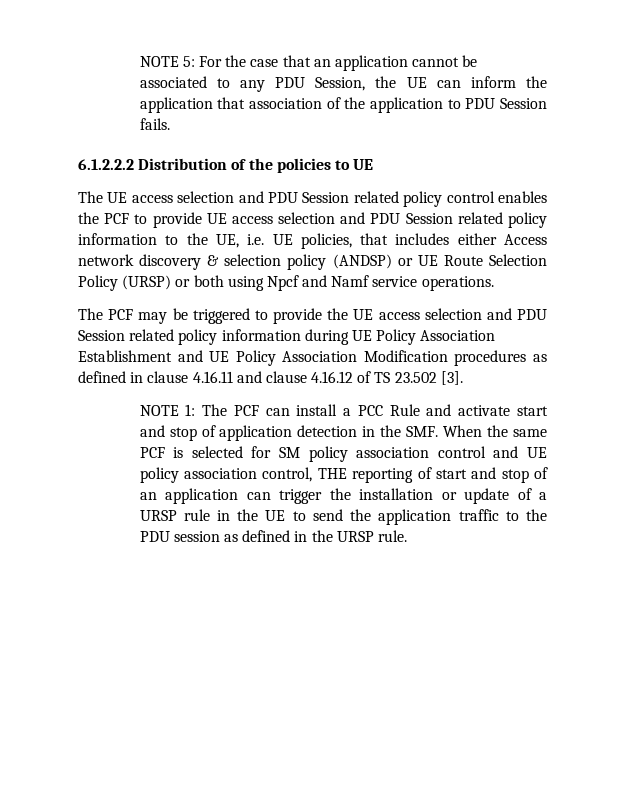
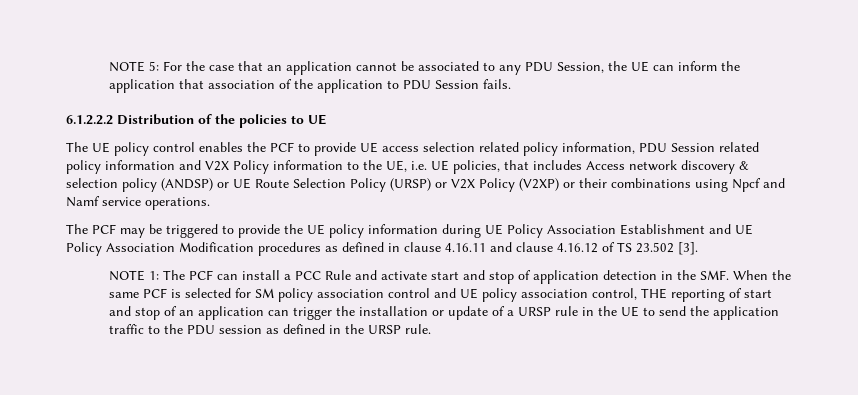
- The UE access selection and PDU Session related policy control enables the PCF to provide UE access selection and PDU Session related policy information to the UE, i.e. UE policies, that includes either Access network discovery & selection policy (ANDSP) or UE Route Selection Policy (URSP) or both using Npcf and Namf service operations.
+ The UE policy control enables the PCF to provide UE access selection related policy information, PDU Session related policy information and V2X Policy information to the UE, i.e. UE policies, that includes Access network discovery & selection policy (ANDSP) or UE Route Selection Policy (URSP) or V2X Policy (V2XP) or their combinations using Npcf and Namf service operations.
- The PCF may be triggered to provide the UE access selection and PDU Session related policy information during UE Policy Association Establishment and UE Policy Association Modification procedures as defined in clause 4.16.11 and clause 4.16.12 of TS 23.502 [3].
+ The PCF may be triggered to provide the UE policy information during UE Policy Association Establishment and UE Policy Association Modification procedures as defined in clause 4.16.11 and clause 4.16.12 of TS 23.502 [3].

